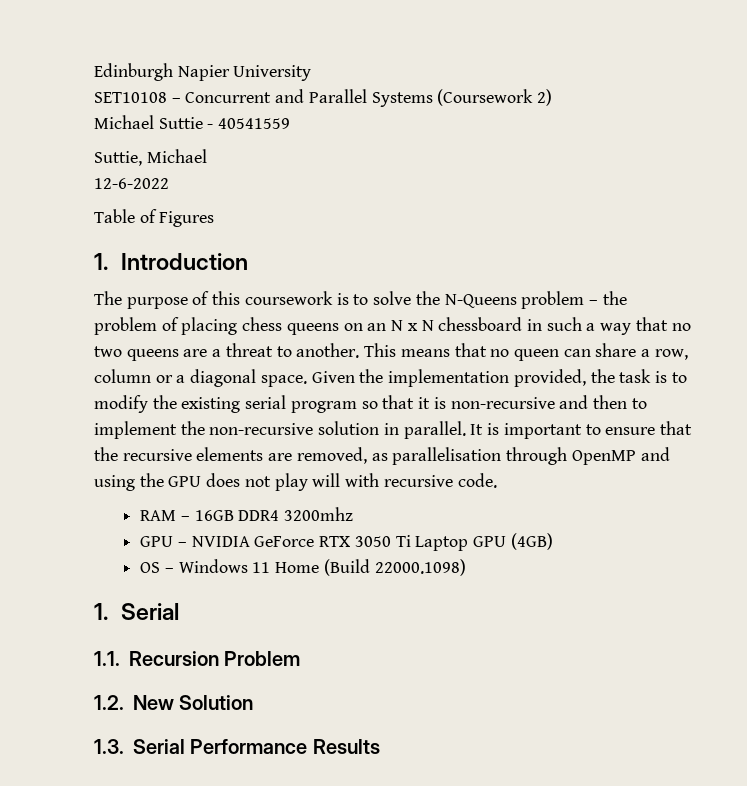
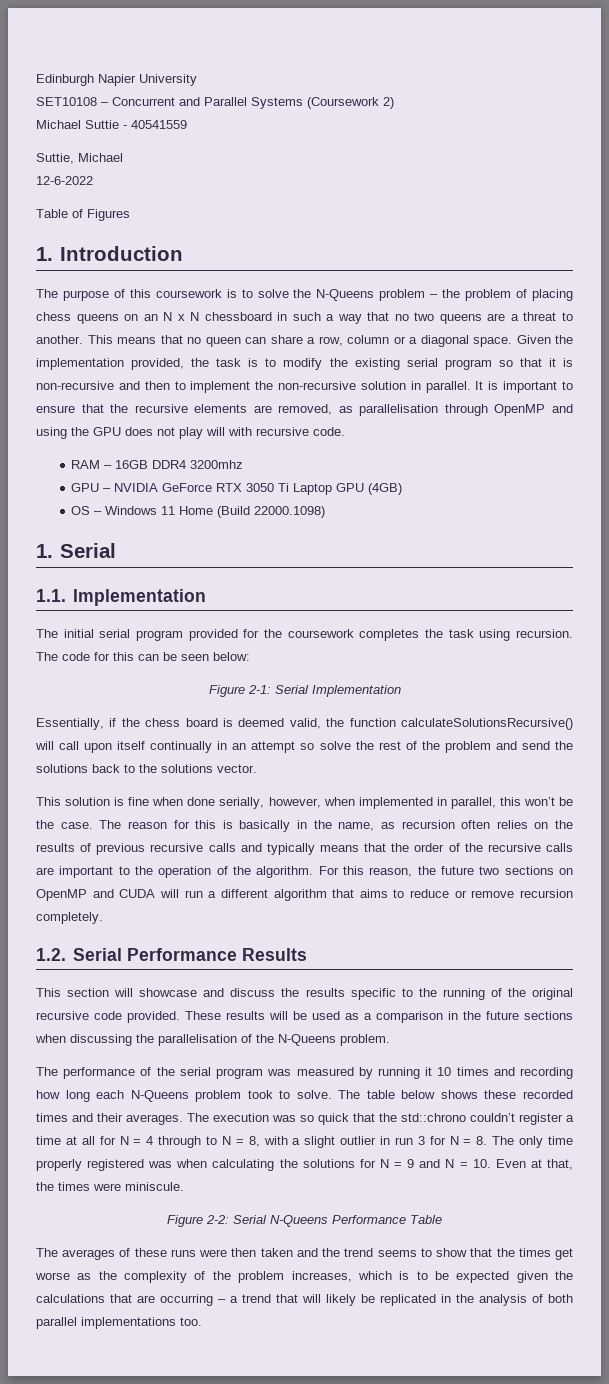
- 1.1. Recursion Problem
- 1.2. New Solution
- 1.3. Serial Performance Results
+ 1.1. Implementation
+ The initial serial program provided for the coursework completes the task using recursion. The code for this can be seen below:
+ Figure 2-1: Serial Implementation
+ Essentially, if the chess board is deemed valid, the function calculateSolutionsRecursive() will call upon itself continually in an attempt so solve the rest of the problem and send the solutions back to the solutions vector.
+ This solution is fine when done serially, however, when implemented in parallel, this won’t be the case. The reason for this is basically in the name, as recursion often relies on the results of previous recursive calls and typically means that the order of the recursive calls are important to the operation of the algorithm. For this reason, the future two sections on OpenMP and CUDA will run a different algorithm that aims to reduce or remove recursion completely.
+ 1.2. Serial Performance Results
+ This section will showcase and discuss the results specific to the running of the original recursive code provided. These results will be used as a comparison in the future sections when discussing the parallelisation of the N-Queens problem.
+ The performance of the serial program was measured by running it 10 times and recording how long each N-Queens problem took to solve. The table below shows these recorded times and their averages. The execution was so quick that the std::chrono couldn’t register a time at all for N = 4 through to N = 8, with a slight outlier in run 3 for N = 8. The only time properly registered was when calculating the solutions for N = 9 and N = 10. Even at that, the times were miniscule.
+ Figure 2-2: Serial N-Queens Performance Table
+ The averages of these runs were then taken and the trend seems to show that the times get worse as the complexity of the problem increases, which is to be expected given the calculations that are occurring – a trend that will likely be replicated in the analysis of both parallel implementations too.

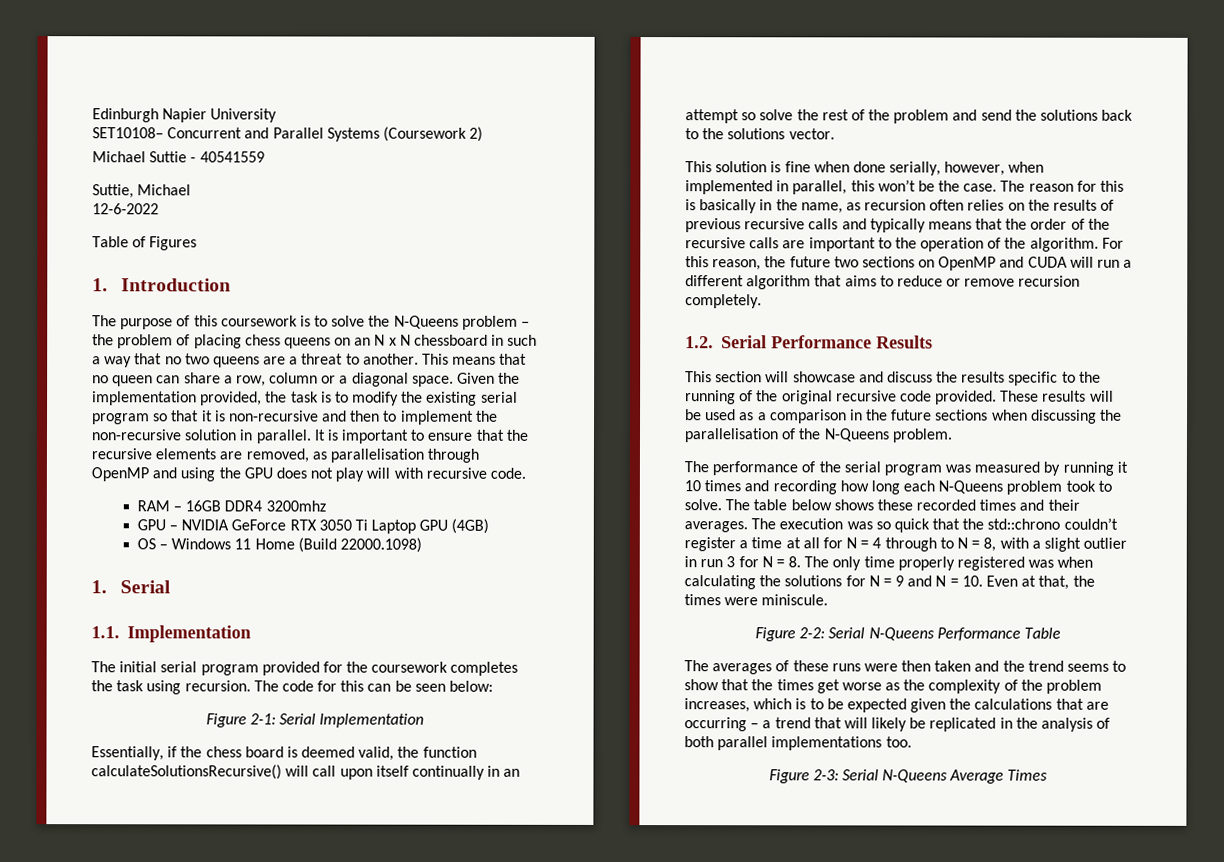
- SET10108 – Concurrent and Parallel Systems (Coursework 2)
+ SET10108– Concurrent and Parallel Systems (Coursework 2)
+ Figure 2-3: Serial N-Queens Average Times

